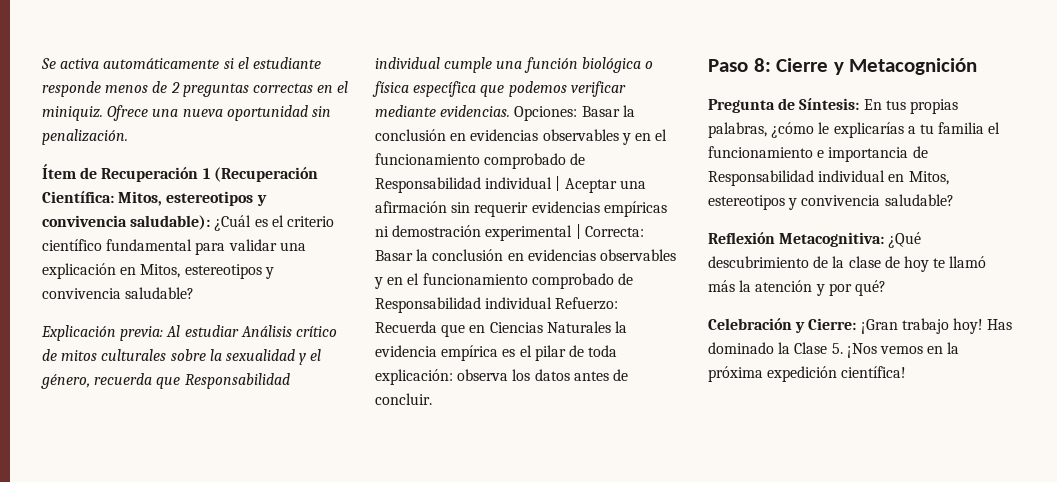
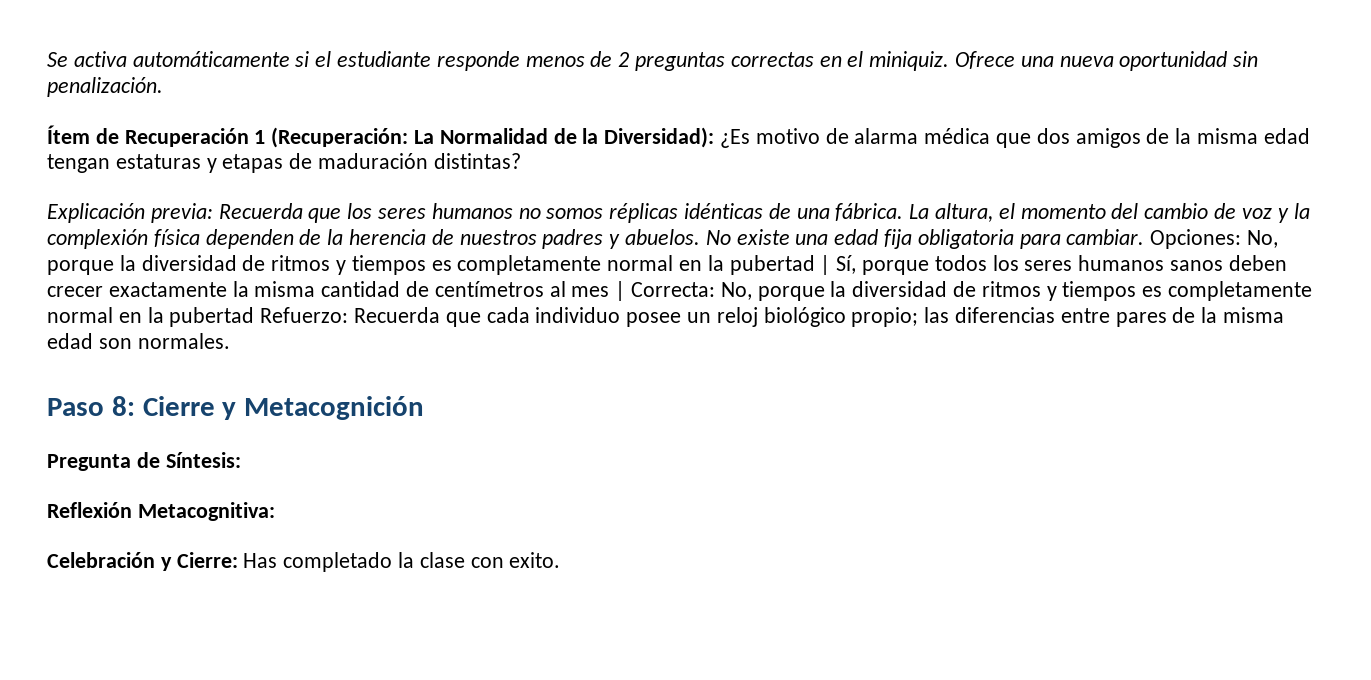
- Ítem de Recuperación 1 (Recuperación Científica: Mitos, estereotipos y convivencia saludable): ¿Cuál es el criterio científico fundamental para validar una explicación en Mitos, estereotipos y convivencia saludable?
- Explicación previa: Al estudiar Análisis crítico de mitos culturales sobre la sexualidad y el género, recuerda que Responsabilidad individual cumple una función biológica o física específica que podemos verificar mediante evidencias. Opciones: Basar la conclusión en evidencias observables y en el funcionamiento comprobado de Responsabilidad individual | Aceptar una afirmación sin requerir evidencias empíricas ni demostración experimental | Correcta: Basar la conclusión en evidencias observables y en el funcionamiento comprobado de Responsabilidad individual Refuerzo: Recuerda que en Ciencias Naturales la evidencia empírica es el pilar de toda explicación: observa los datos antes de concluir.
+ Ítem de Recuperación 1 (Recuperación: La Normalidad de la Diversidad): ¿Es motivo de alarma médica que dos amigos de la misma edad tengan estaturas y etapas de maduración distintas?
+ Explicación previa: Recuerda que los seres humanos no somos réplicas idénticas de una fábrica. La altura, el momento del cambio de voz y la complexión física dependen de la herencia de nuestros padres y abuelos. No existe una edad fija obligatoria para cambiar. Opciones: No, porque la diversidad de ritmos y tiempos es completamente normal en la pubertad | Sí, porque todos los seres humanos sanos deben crecer exactamente la misma cantidad de centímetros al mes | Correcta: No, porque la diversidad de ritmos y tiempos es completamente normal en la pubertad Refuerzo: Recuerda que cada individuo posee un reloj biológico propio; las diferencias entre pares de la misma edad son normales.
- Pregunta de Síntesis: En tus propias palabras, ¿cómo le explicarías a tu familia el funcionamiento e importancia de Responsabilidad individual en Mitos, estereotipos y convivencia saludable?
- Reflexión Metacognitiva: ¿Qué descubrimiento de la clase de hoy te llamó más la atención y por qué?
- Celebración y Cierre: ¡Gran trabajo hoy! Has dominado la Clase 5. ¡Nos vemos en la próxima expedición científica!
+ Pregunta de Síntesis:
+ Reflexión Metacognitiva:
+ Celebración y Cierre: Has completado la clase con exito.

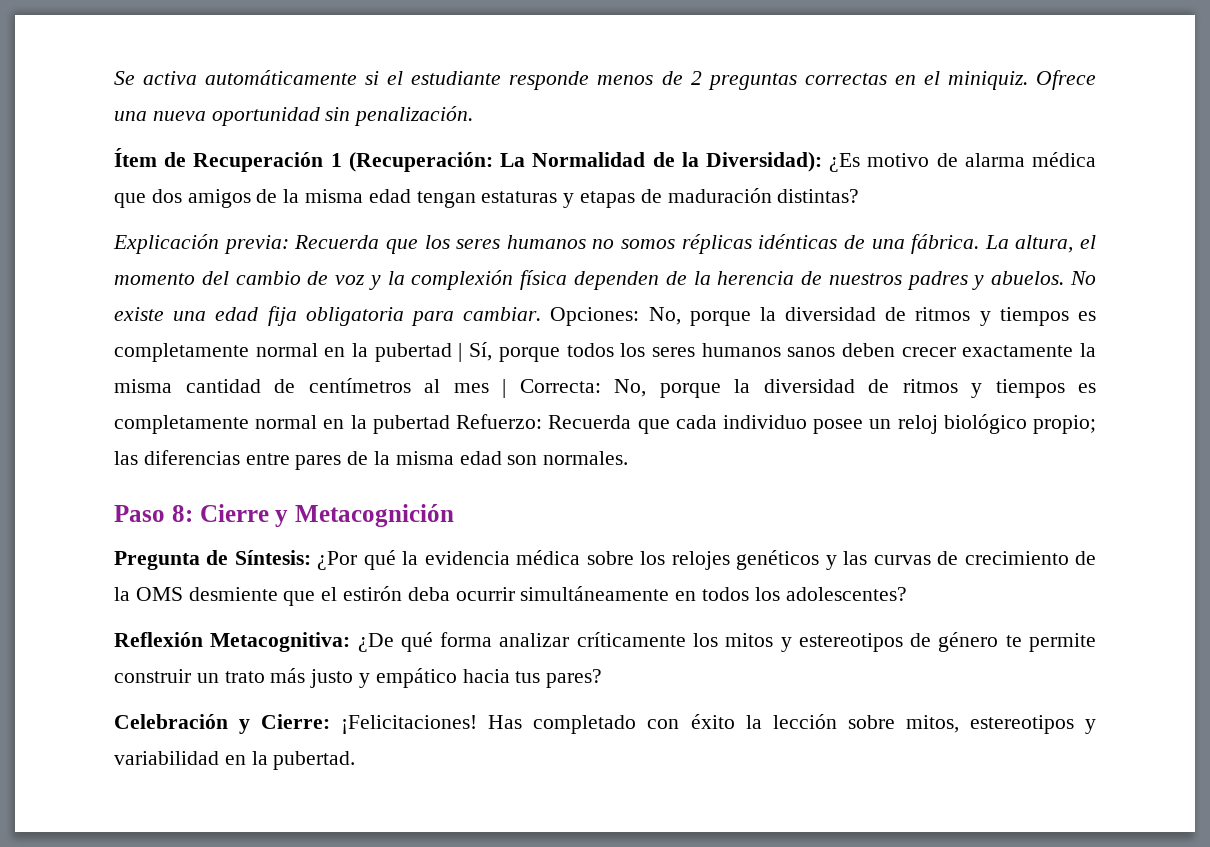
- Pregunta de Síntesis:
- Reflexión Metacognitiva:
+ Pregunta de Síntesis: ¿Por qué la evidencia médica sobre los relojes genéticos y las curvas de crecimiento de la OMS desmiente que el estirón deba ocurrir simultáneamente en todos los adolescentes?
+ Reflexión Metacognitiva: ¿De qué forma analizar críticamente los mitos y estereotipos de género te permite construir un trato más justo y empático hacia tus pares?
- Celebración y Cierre: Has completado la clase con exito.
+ Celebración y Cierre: ¡Felicitaciones! Has completado con éxito la lección sobre mitos, estereotipos y variabilidad en la pubertad.

